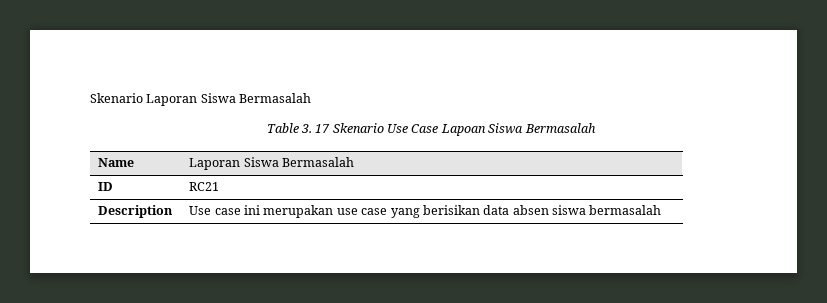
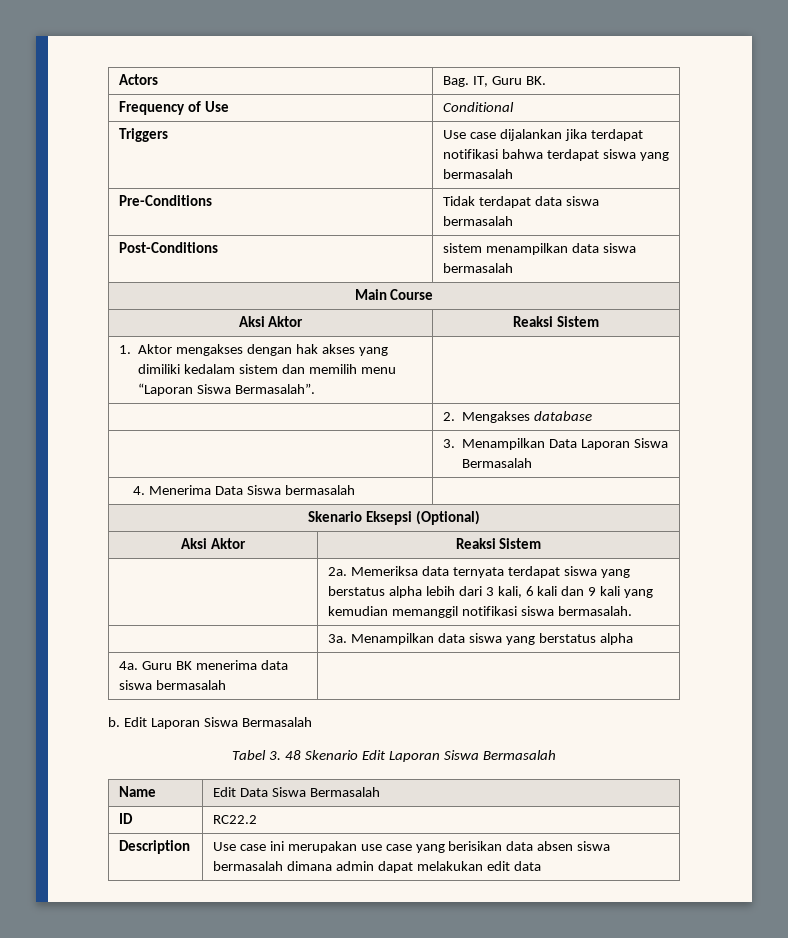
- Skenario Laporan Siswa Bermasalah
- Table 3. 17 Skenario Use Case Lapoan Siswa Bermasalah
+ Actors | Bag. IT, Guru BK.
+ Frequency of Use | Conditional
+ Triggers | Use case dijalankan jika terdapat notifikasi bahwa terdapat siswa yang bermasalah
+ Pre-Conditions | Tidak terdapat data siswa bermasalah
+ Post-Conditions | sistem menampilkan data siswa bermasalah
+ Main Course
+ Aksi Aktor | Reaksi Sistem
+ 1. Aktor mengakses dengan hak akses yang dimiliki kedalam sistem dan memilih menu “Laporan Siswa Bermasalah”. |
+ | 2. Mengakses database
+ | 3. Menampilkan Data Laporan Siswa Bermasalah
+ 4. Menerima Data Siswa bermasalah |
+ Skenario Eksepsi (Optional)
+ Aksi Aktor | Reaksi Sistem
+ | 2a. Memeriksa data ternyata terdapat siswa yang berstatus alpha lebih dari 3 kali, 6 kali dan 9 kali yang kemudian memanggil notifikasi siswa bermasalah.
+ | 3a. Menampilkan data siswa yang berstatus alpha
+ 4a. Guru BK menerima data siswa bermasalah |
+ b. Edit Laporan Siswa Bermasalah
+ Tabel 3. 48 Skenario Edit Laporan Siswa Bermasalah
- Name | Laporan Siswa Bermasalah
+ Name | Edit Data Siswa Bermasalah
- ID | RC21
+ ID | RC22.2
- Description | Use case ini merupakan use case yang berisikan data absen siswa bermasalah
+ Description | Use case ini merupakan use case yang berisikan data absen siswa bermasalah dimana admin dapat melakukan edit data

